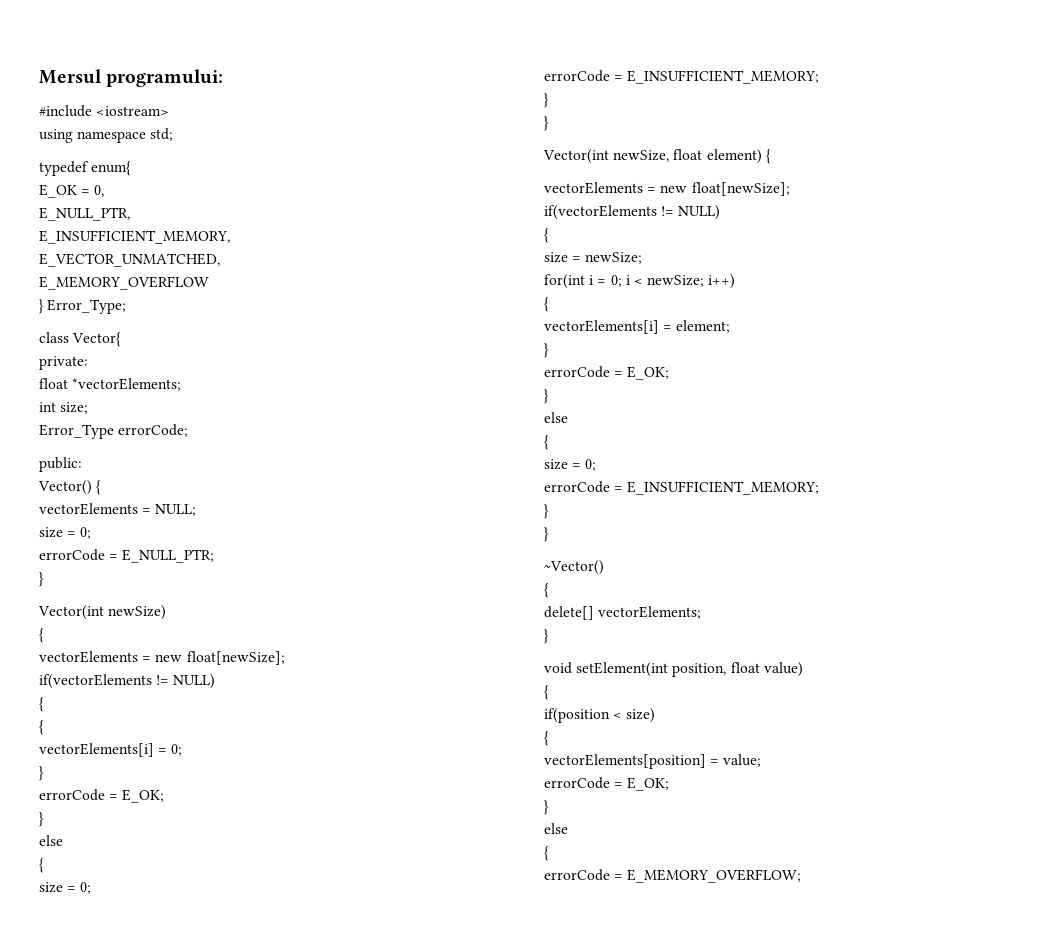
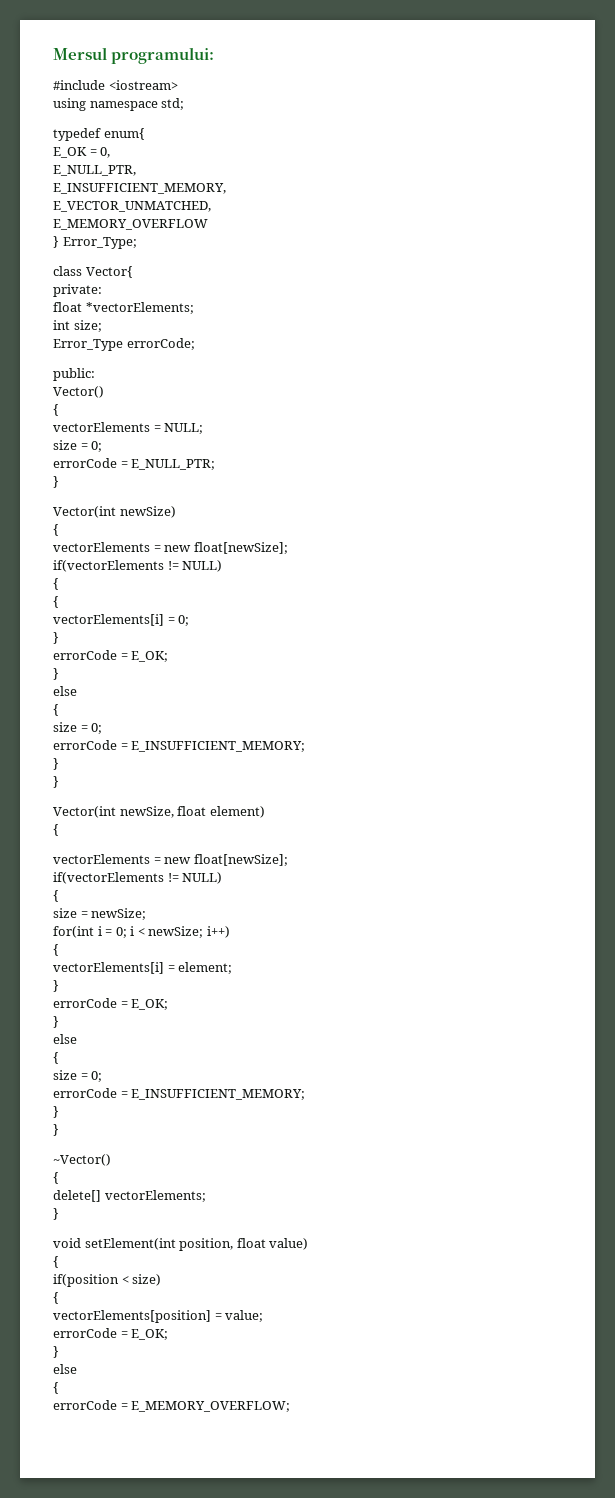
- Vector() {
+ Vector()
+ {
- Vector(int newSize, float element) {
+ Vector(int newSize, float element)
+ {

